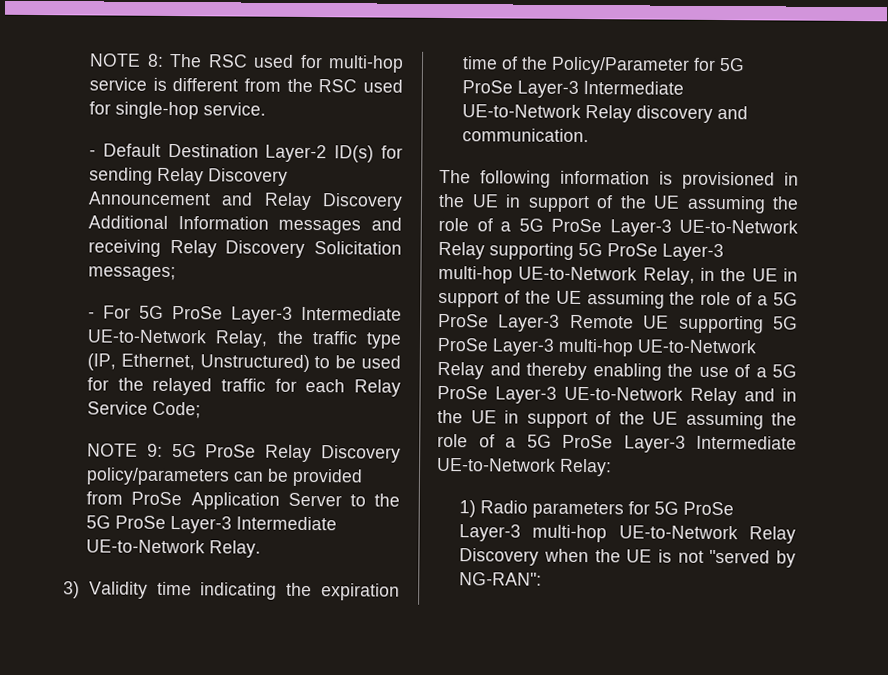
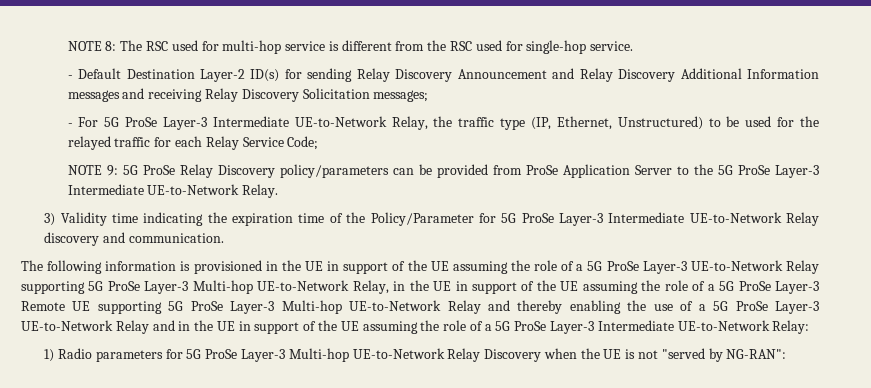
- The following information is provisioned in the UE in support of the UE assuming the role of a 5G ProSe Layer-3 UE-to-Network Relay supporting 5G ProSe Layer-3 multi-hop UE-to-Network Relay, in the UE in support of the UE assuming the role of a 5G ProSe Layer-3 Remote UE supporting 5G ProSe Layer-3 multi-hop UE-to-Network Relay and thereby enabling the use of a 5G ProSe Layer-3 UE-to-Network Relay and in the UE in support of the UE assuming the role of a 5G ProSe Layer-3 Intermediate UE-to-Network Relay:
+ The following information is provisioned in the UE in support of the UE assuming the role of a 5G ProSe Layer-3 UE-to-Network Relay supporting 5G ProSe Layer-3 Multi-hop UE-to-Network Relay, in the UE in support of the UE assuming the role of a 5G ProSe Layer-3 Remote UE supporting 5G ProSe Layer-3 Multi-hop UE-to-Network Relay and thereby enabling the use of a 5G ProSe Layer-3 UE-to-Network Relay and in the UE in support of the UE assuming the role of a 5G ProSe Layer-3 Intermediate UE-to-Network Relay:
- 1) Radio parameters for 5G ProSe Layer-3 multi-hop UE-to-Network Relay Discovery when the UE is not "served by NG-RAN":
+ 1) Radio parameters for 5G ProSe Layer-3 Multi-hop UE-to-Network Relay Discovery when the UE is not "served by NG-RAN":

